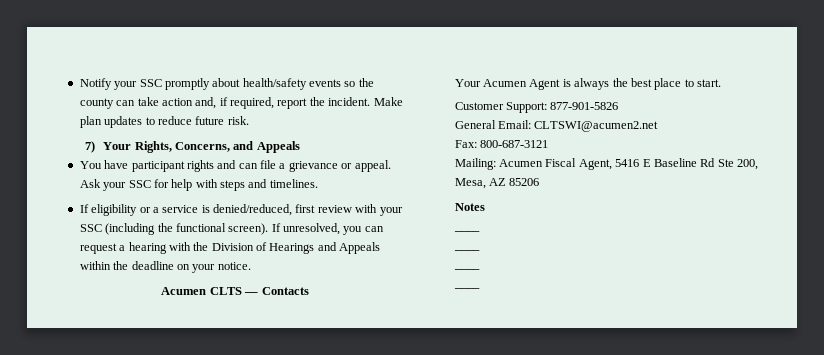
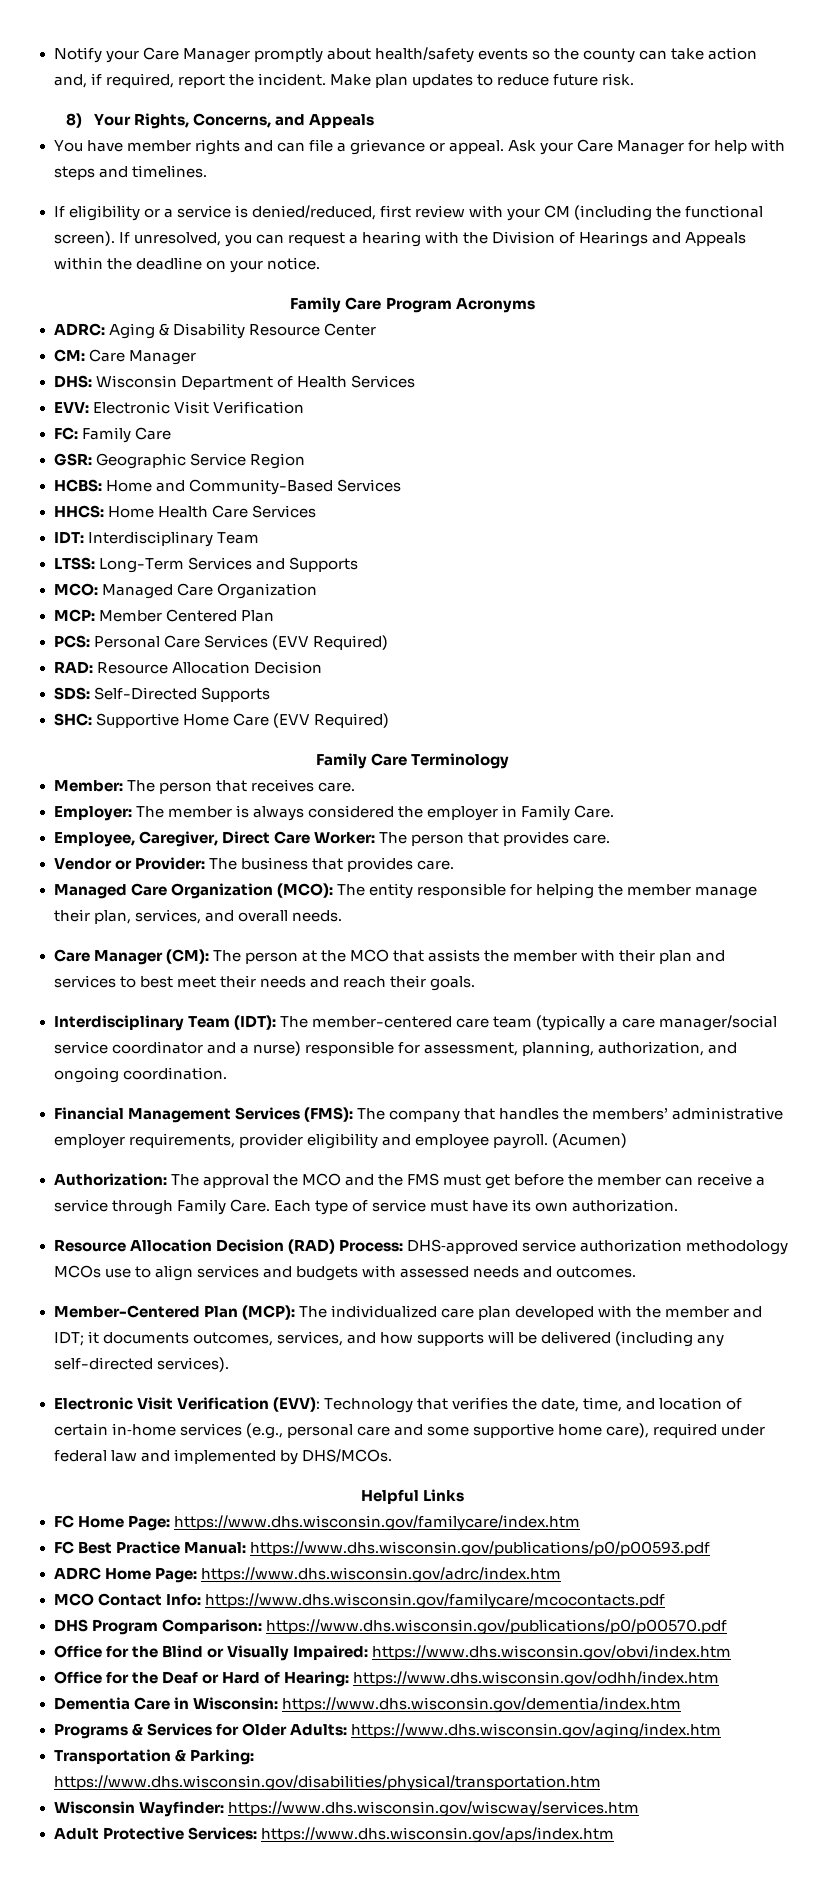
- Notify your SSC promptly about health/safety events so the county can take action and, if required, report the incident.
+ Notify your Care Manager promptly about health/safety events so the county can take action and, if required, report the incident.
- 7) Your Rights, Concerns, and Appeals
+ 8) Your Rights, Concerns, and Appeals
- You have participant rights and can file a grievance or appeal.
+ You have member rights and can file a grievance or appeal.
- Ask your SSC for help with steps and timelines.
+ Ask your Care Manager for help with steps and timelines.
- If eligibility or a service is denied/reduced, first review with your SSC (including the functional screen).
+ If eligibility or a service is denied/reduced, first review with your CM (including the functional screen).
- Acumen CLTS — Contacts
- Your Acumen Agent is always the best place to start.
- Customer Support: 877-901-5826
- General Email: CLTSWI@acumen2.net
- Fax: 800-687-3121
- Mailing: Acumen Fiscal Agent, 5416 E Baseline Rd Ste 200, Mesa, AZ 85206
- Notes
- ____
- ____
- ____
- ____
+ Family Care Program Acronyms
+ ADRC: Aging & Disability Resource Center
+ CM: Care Manager
+ DHS: Wisconsin Department of Health Services
+ EVV: Electronic Visit Verification
+ FC: Family Care
+ GSR: Geographic Service Region
+ HCBS: Home and Community-Based Services
+ HHCS: Home Health Care Services
+ IDT: Interdisciplinary Team
+ LTSS: Long-Term Services and Supports
+ MCO: Managed Care Organization
+ MCP: Member Centered Plan
+ PCS: Personal Care Services (EVV Required)
+ RAD: Resource Allocation Decision
+ SDS: Self-Directed Supports
+ SHC: Supportive Home Care (EVV Required)
+ Family Care Terminology
+ Member: The person that receives care.
+ Employer: The member is always considered the employer in Family Care.
+ Employee, Caregiver, Direct Care Worker: The person that provides care.
+ Vendor or Provider: The business that provides care.
+ Managed Care Organization (MCO): The entity responsible for helping the member manage their plan, services, and overall needs.
+ Care Manager (CM): The person at the MCO that assists the member with their plan and services to best meet their needs and reach their goals.
+ Interdisciplinary Team (IDT): The member-centered care team (typically a care manager/social service coordinator and a nurse) responsible for assessment, planning, authorization, and ongoing coordination.
+ Financial Management Services (FMS): The company that handles the members’ administrative employer requirements, provider eligibility and employee payroll. (Acumen)
+ Authorization: The approval the MCO and the FMS must get before the member can receive a service through Family Care. Each type of service must have its own authorization.
+ Resource Allocation Decision (RAD) Process: DHS‑approved service authorization methodology MCOs use to align services and budgets with assessed needs and outcomes.
+ Member-Centered Plan (MCP): The individualized care plan developed with the member and IDT; it documents outcomes, services, and how supports will be delivered (including any self-directed services).
+ Electronic Visit Verification (EVV): Technology that verifies the date, time, and location of certain in‑home services (e.g., personal care and some supportive home care), required under federal law and implemented by DHS/MCOs.
+ Helpful Links
+ FC Home Page: https://www.dhs.wisconsin.gov/familycare/index.htm
+ FC Best Practice Manual: https://www.dhs.wisconsin.gov/publications/p0/p00593.pdf
+ ADRC Home Page: https://www.dhs.wisconsin.gov/adrc/index.htm
+ MCO Contact Info: https://www.dhs.wisconsin.gov/familycare/mcocontacts.pdf
+ DHS Program Comparison: https://www.dhs.wisconsin.gov/publications/p0/p00570.pdf
+ Office for the Blind or Visually Impaired: https://www.dhs.wisconsin.gov/obvi/index.htm
+ Office for the Deaf or Hard of Hearing: https://www.dhs.wisconsin.gov/odhh/index.htm
+ Dementia Care in Wisconsin: https://www.dhs.wisconsin.gov/dementia/index.htm
+ Programs & Services for Older Adults: https://www.dhs.wisconsin.gov/aging/index.htm
+ Transportation & Parking: https://www.dhs.wisconsin.gov/disabilities/physical/transportation.htm
+ Wisconsin Wayfinder: https://www.dhs.wisconsin.gov/wiscway/services.htm
+ Adult Protective Services: https://www.dhs.wisconsin.gov/aps/index.htm

